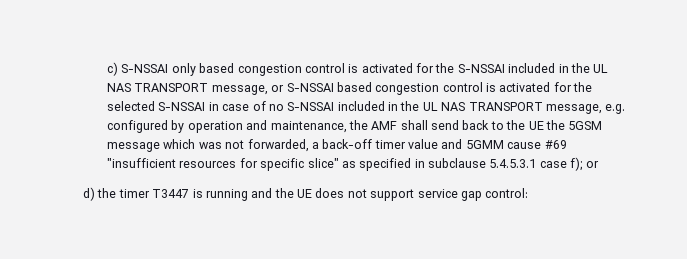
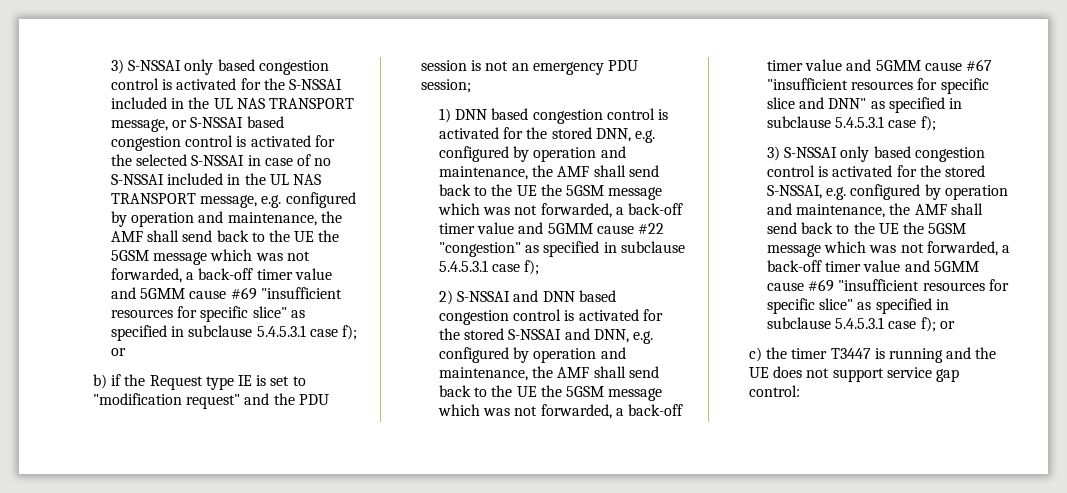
- c) S-NSSAI only based congestion control is activated for the S-NSSAI included in the UL NAS TRANSPORT message, or S-NSSAI based congestion control is activated for the selected S-NSSAI in case of no S-NSSAI included in the UL NAS TRANSPORT message, e.g. configured by operation and maintenance, the AMF shall send back to the UE the 5GSM message which was not forwarded, a back-off timer value and 5GMM cause #69 "insufficient resources for specific slice" as specified in subclause 5.4.5.3.1 case f);
+ 3) S-NSSAI only based congestion control is activated for the S-NSSAI included in the UL NAS TRANSPORT message, or S-NSSAI based congestion control is activated for the selected S-NSSAI in case of no S-NSSAI included in the UL NAS TRANSPORT message, e.g. configured by operation and maintenance, the AMF shall send back to the UE the 5GSM message which was not forwarded, a back-off timer value and 5GMM cause #69 "insufficient resources for specific slice" as specified in subclause 5.4.5.3.1 case f);
- d) the timer T3447 is running and the UE does not support service gap control:
+ b) if the Request type IE is set to "modification request" and the PDU session is not an emergency PDU session;
+ 1) DNN based congestion control is activated for the stored DNN, e.g. configured by operation and maintenance, the AMF shall send back to the UE the 5GSM message which was not forwarded, a back-off timer value and 5GMM cause #22 "congestion" as specified in subclause 5.4.5.3.1 case f);
+ 2) S-NSSAI and DNN based congestion control is activated for the stored S-NSSAI and DNN, e.g. configured by operation and maintenance, the AMF shall send back to the UE the 5GSM message which was not forwarded, a back-off timer value and 5GMM cause #67 "insufficient resources for specific slice and DNN" as specified in subclause 5.4.5.3.1 case f);
+ 3) S-NSSAI only based congestion control is activated for the stored S-NSSAI, e.g. configured by operation and maintenance, the AMF shall send back to the UE the 5GSM message which was not forwarded, a back-off timer value and 5GMM cause #69 "insufficient resources for specific slice" as specified in subclause 5.4.5.3.1 case f); or
+ c) the timer T3447 is running and the UE does not support service gap control:

